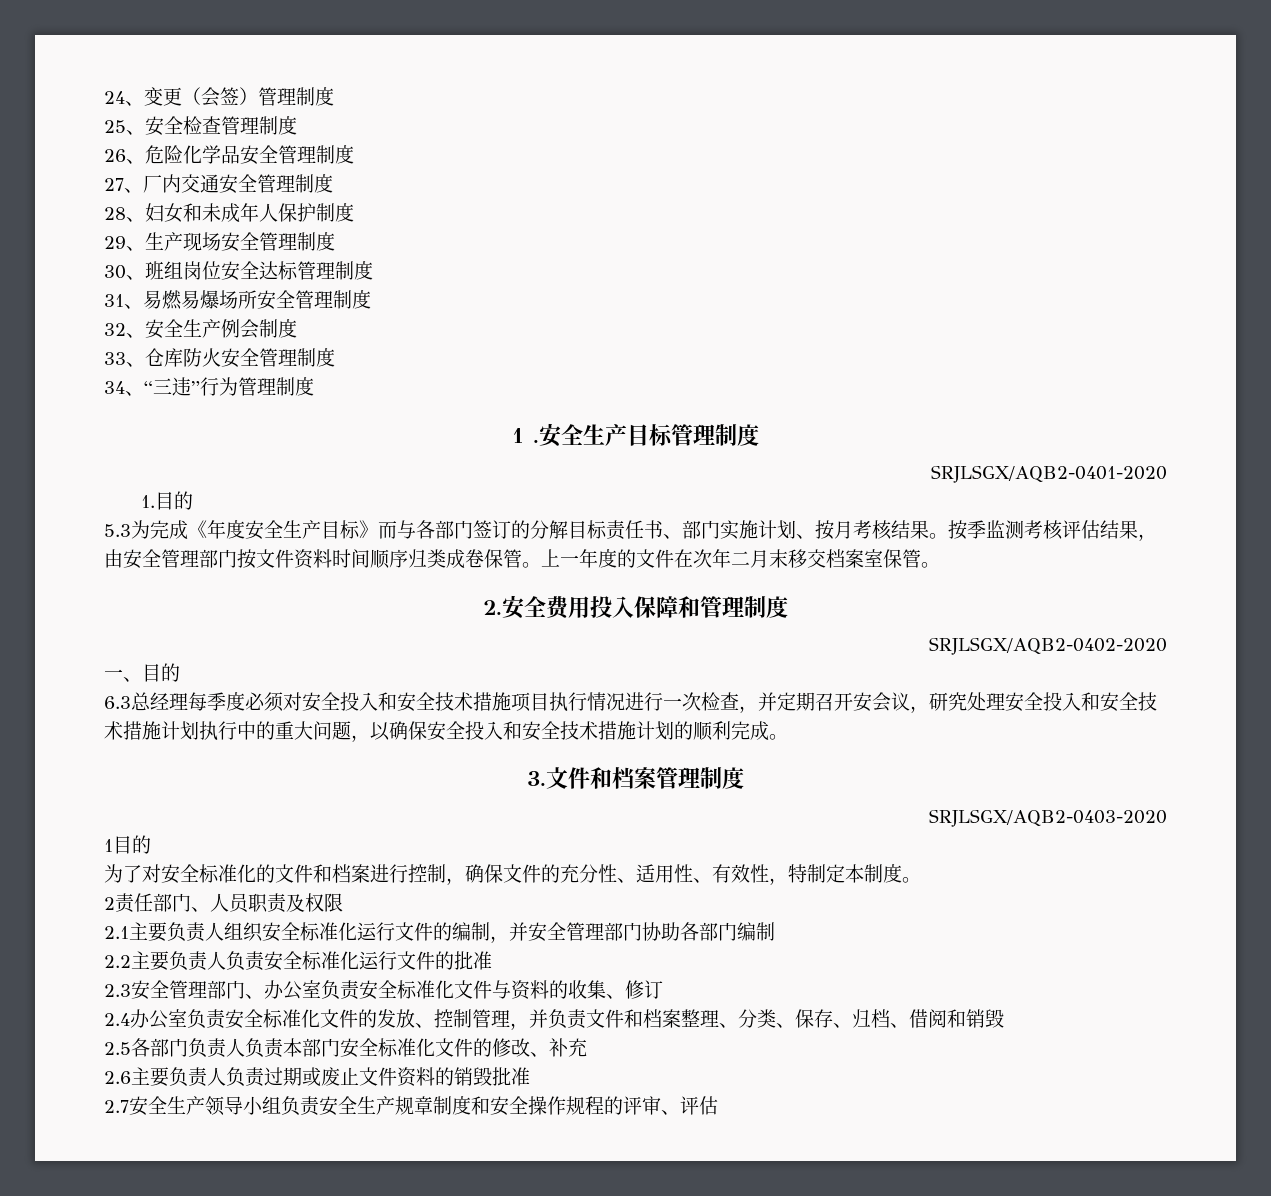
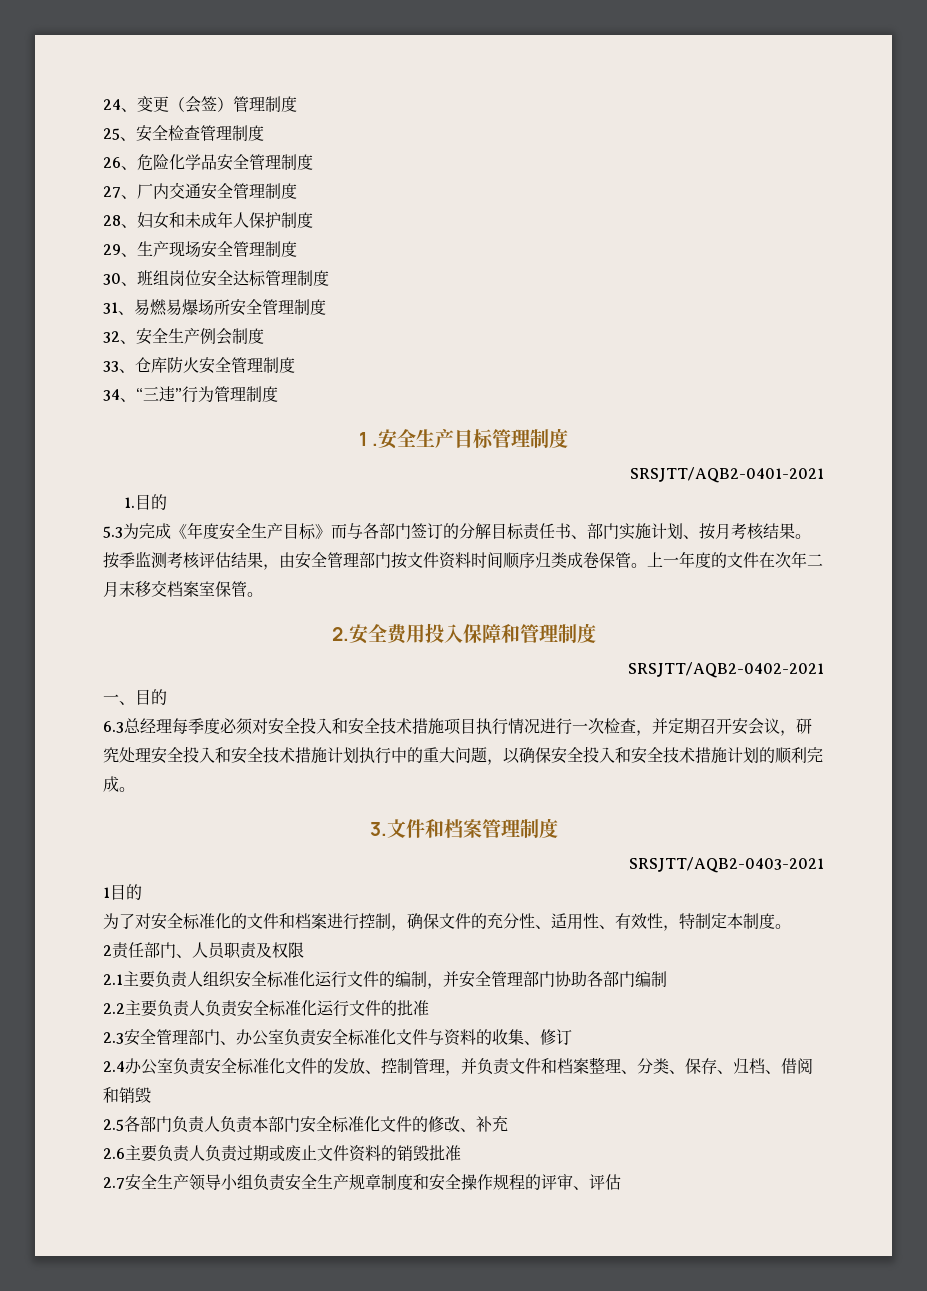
- SRJLSGX/AQB2-0401-2020
+ SRSJTT/AQB2-0401-2021
- SRJLSGX/AQB2-0402-2020
+ SRSJTT/AQB2-0402-2021
- SRJLSGX/AQB2-0403-2020
+ SRSJTT/AQB2-0403-2021

